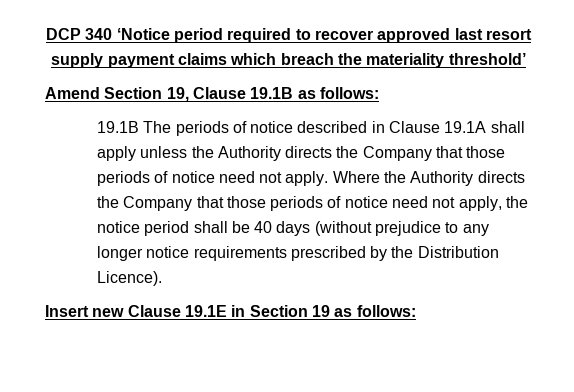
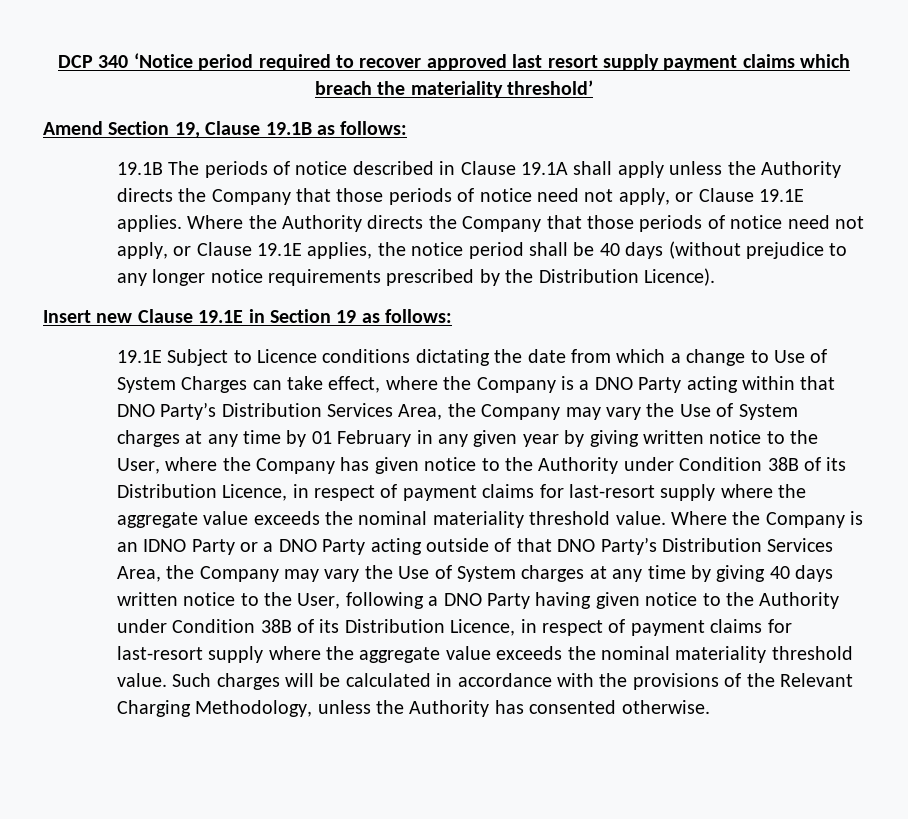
- 19.1B The periods of notice described in Clause 19.1A shall apply unless the Authority directs the Company that those periods of notice need not apply.
+ 19.1B The periods of notice described in Clause 19.1A shall apply unless the Authority directs the Company that those periods of notice need not apply, or Clause 19.1E applies.
- Where the Authority directs the Company that those periods of notice need not apply, the notice period shall be 40 days (without prejudice to any longer notice requirements prescribed by the Distribution Licence).
+ Where the Authority directs the Company that those periods of notice need not apply, or Clause 19.1E applies, the notice period shall be 40 days (without prejudice to any longer notice requirements prescribed by the Distribution Licence).
+ 19.1E Subject to Licence conditions dictating the date from which a change to Use of System Charges can take effect, where the Company is a DNO Party acting within that DNO Party’s Distribution Services Area, the Company may vary the Use of System charges at any time by 01 February in any given year by giving written notice to the User, where the Company has given notice to the Authority under Condition 38B of its Distribution Licence, in respect of payment claims for last-resort supply where the aggregate value exceeds the nominal materiality threshold value. Where the Company is an IDNO Party or a DNO Party acting outside of that DNO Party’s Distribution Services Area, the Company may vary the Use of System charges at any time by giving 40 days written notice to the User, following a DNO Party having given notice to the Authority under Condition 38B of its Distribution Licence, in respect of payment claims for last-resort supply where the aggregate value exceeds the nominal materiality threshold value. Such charges will be calculated in accordance with the provisions of the Relevant Charging Methodology, unless the Authority has consented otherwise.

